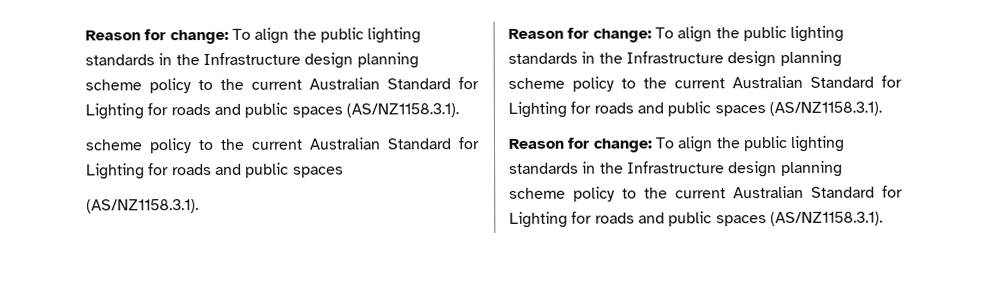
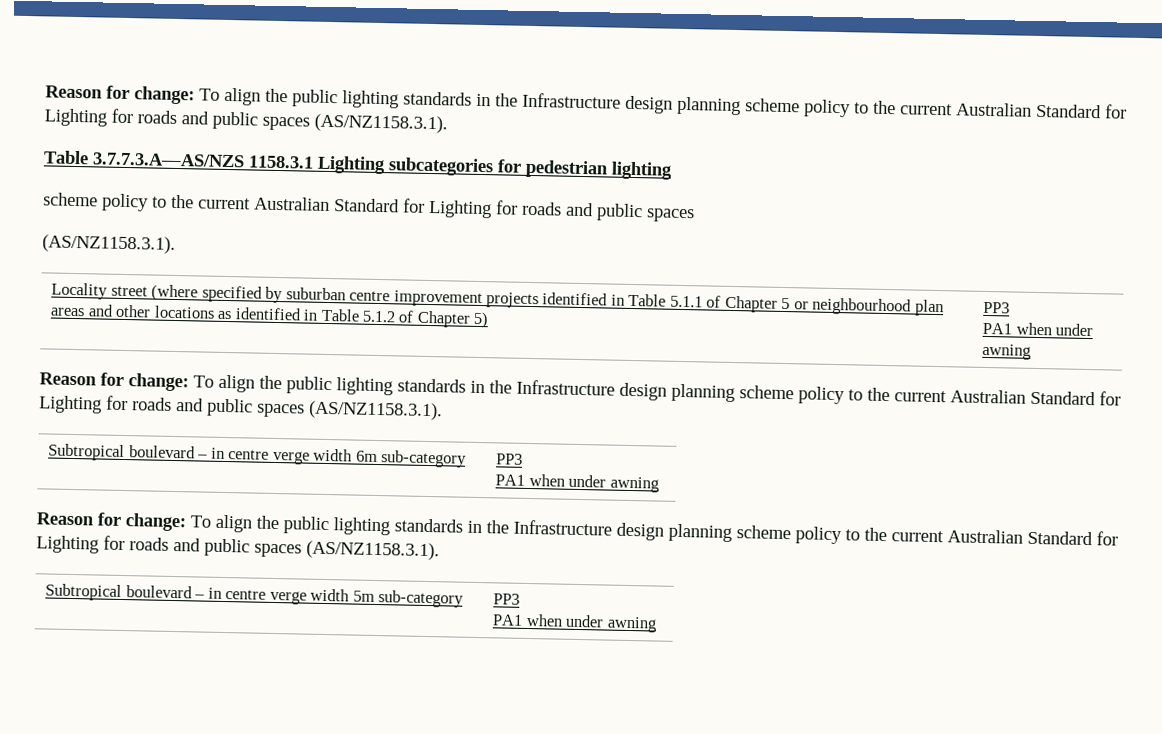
+ Table 3.7.7.3.A—AS/NZS 1158.3.1 Lighting subcategories for pedestrian lighting
+ Locality street (where specified by suburban centre improvement projects identified in Table 5.1.1 of Chapter 5 or neighbourhood plan areas and other locations as identified in Table 5.1.2 of Chapter 5) | PP3
+ PA1 when under awning
+ Subtropical boulevard – in centre verge width 6m sub-category | PP3
+ PA1 when under awning
+ Subtropical boulevard – in centre verge width 5m sub-category | PP3
+ PA1 when under awning

